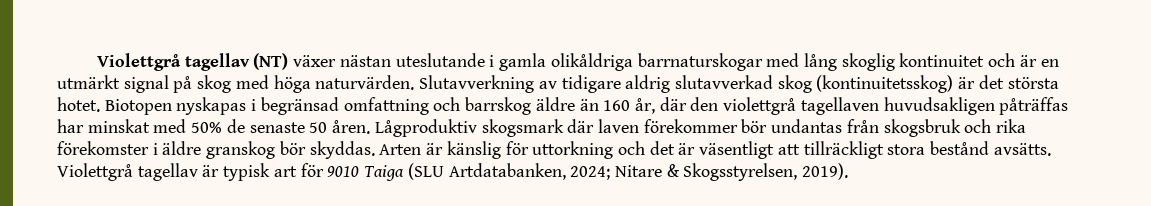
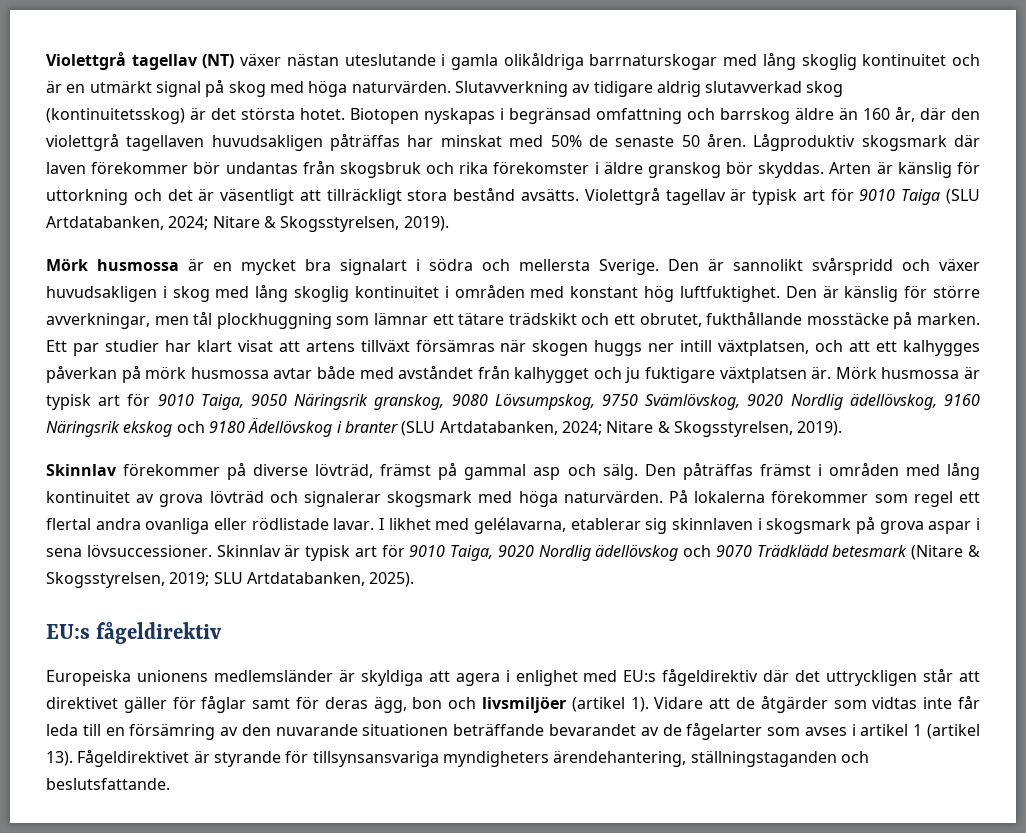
+ Mörk husmossa är en mycket bra signalart i södra och mellersta Sverige. Den är sannolikt svårspridd och växer huvudsakligen i skog med lång skoglig kontinuitet i områden med konstant hög luftfuktighet. Den är känslig för större avverkningar, men tål plockhuggning som lämnar ett tätare trädskikt och ett obrutet, fukthållande mosstäcke på marken. Ett par studier har klart visat att artens tillväxt försämras när skogen huggs ner intill växtplatsen, och att ett kalhygges påverkan på mörk husmossa avtar både med avståndet från kalhygget och ju fuktigare växtplatsen är. Mörk husmossa är typisk art för 9010 Taiga, 9050 Näringsrik granskog, 9080 Lövsumpskog, 9750 Svämlövskog, 9020 Nordlig ädellövskog, 9160 Näringsrik ekskog och 9180 Ädellövskog i branter (SLU Artdatabanken, 2024; Nitare & Skogsstyrelsen, 2019).
+ Skinnlav förekommer på diverse lövträd, främst på gammal asp och sälg. Den påträffas främst i områden med lång kontinuitet av grova lövträd och signalerar skogsmark med höga naturvärden. På lokalerna förekommer som regel ett flertal andra ovanliga eller rödlistade lavar. I likhet med gelélavarna, etablerar sig skinnlaven i skogsmark på grova aspar i sena lövsuccessioner. Skinnlav är typisk art för 9010 Taiga, 9020 Nordlig ädellövskog och 9070 Trädklädd betesmark (Nitare & Skogsstyrelsen, 2019; SLU Artdatabanken, 2025).
+ EU:s fågeldirektiv
+ Europeiska unionens medlemsländer är skyldiga att agera i enlighet med EU:s fågeldirektiv där det uttryckligen står att direktivet gäller för fåglar samt för deras ägg, bon och livsmiljöer (artikel 1). Vidare att de åtgärder som vidtas inte får leda till en försämring av den nuvarande situationen beträffande bevarandet av de fågelarter som avses i artikel 1 (artikel 13). Fågeldirektivet är styrande för tillsynsansvariga myndigheters ärendehantering, ställningstaganden och beslutsfattande.

